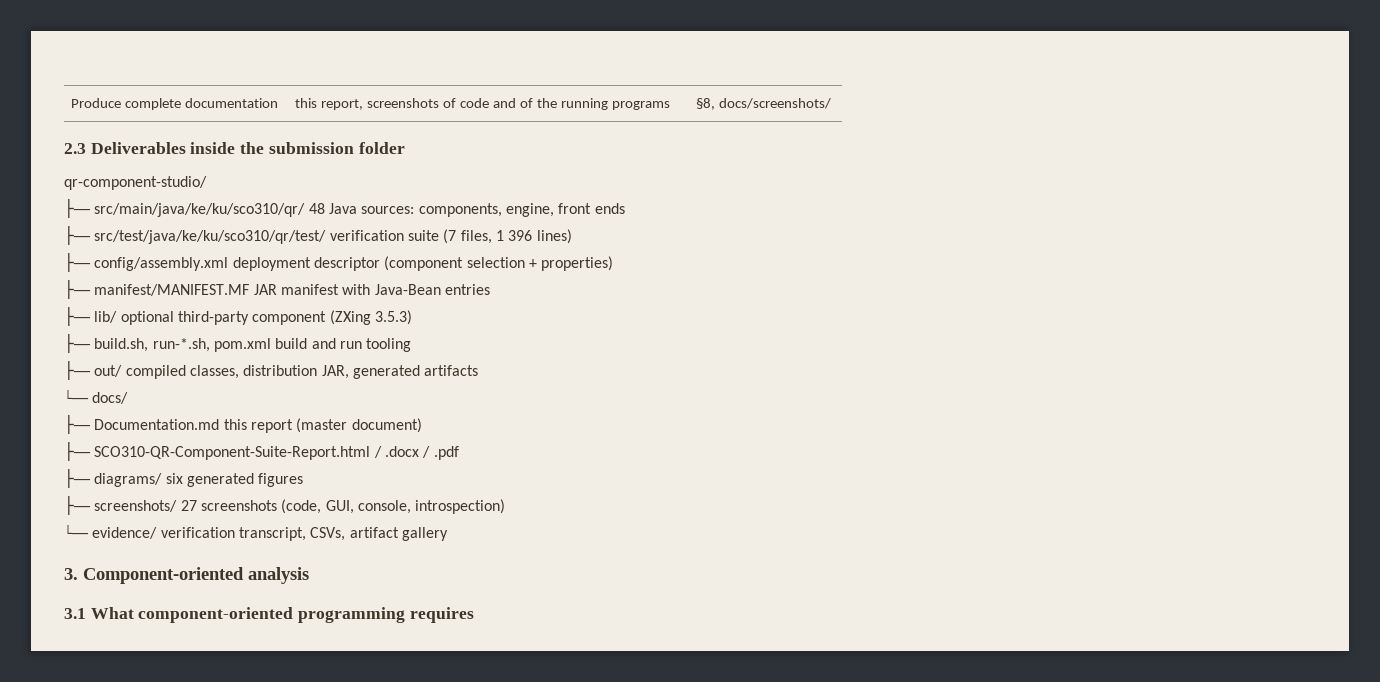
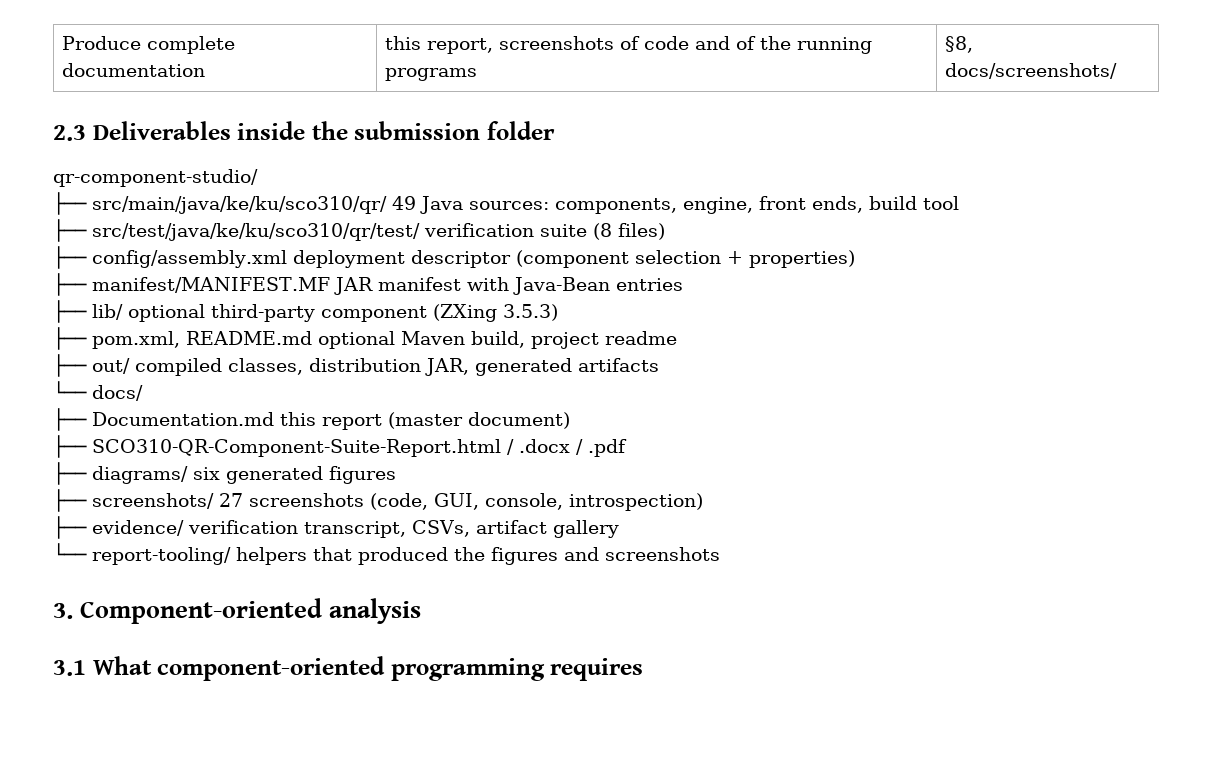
- ├── src/main/java/ke/ku/sco310/qr/ 48 Java sources: components, engine, front ends
+ ├── src/main/java/ke/ku/sco310/qr/ 49 Java sources: components, engine, front ends, build tool
- ├── src/test/java/ke/ku/sco310/qr/test/ verification suite (7 files, 1 396 lines)
+ ├── src/test/java/ke/ku/sco310/qr/test/ verification suite (8 files)
- ├── build.sh, run-*.sh, pom.xml build and run tooling
+ ├── pom.xml, README.md optional Maven build, project readme
- └── evidence/ verification transcript, CSVs, artifact gallery
+ ├── evidence/ verification transcript, CSVs, artifact gallery
+ └── report-tooling/ helpers that produced the figures and screenshots

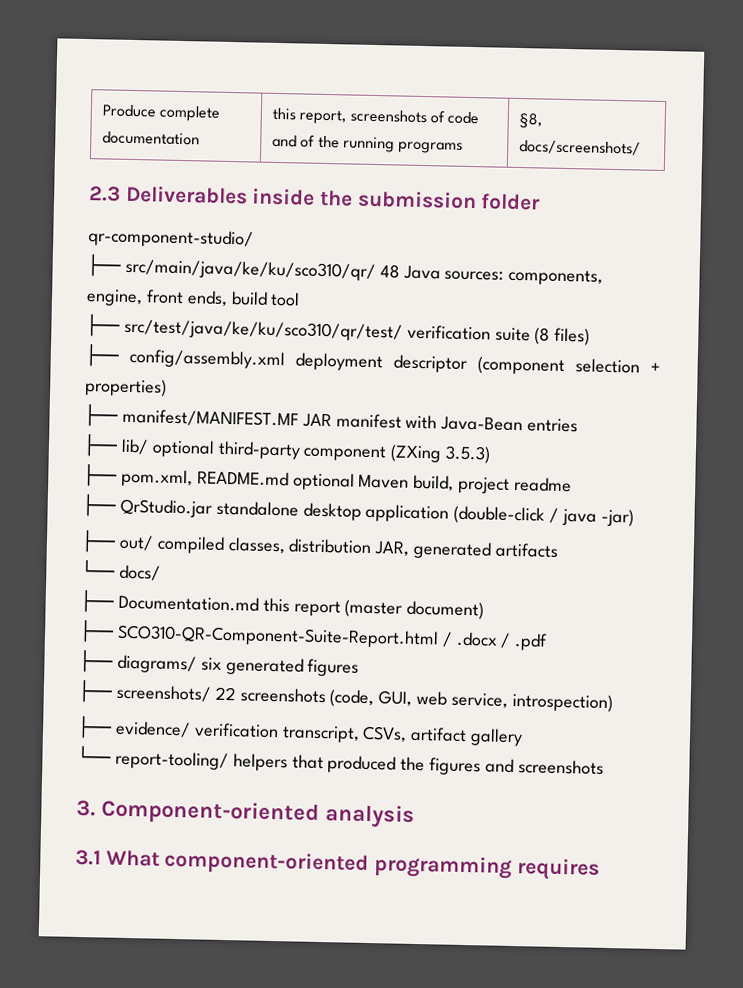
- ├── src/main/java/ke/ku/sco310/qr/ 49 Java sources: components, engine, front ends, build tool
+ ├── src/main/java/ke/ku/sco310/qr/ 48 Java sources: components, engine, front ends, build tool
+ ├── QrStudio.jar standalone desktop application (double-click / java -jar)
- ├── screenshots/ 27 screenshots (code, GUI, console, introspection)
+ ├── screenshots/ 22 screenshots (code, GUI, web service, introspection)

